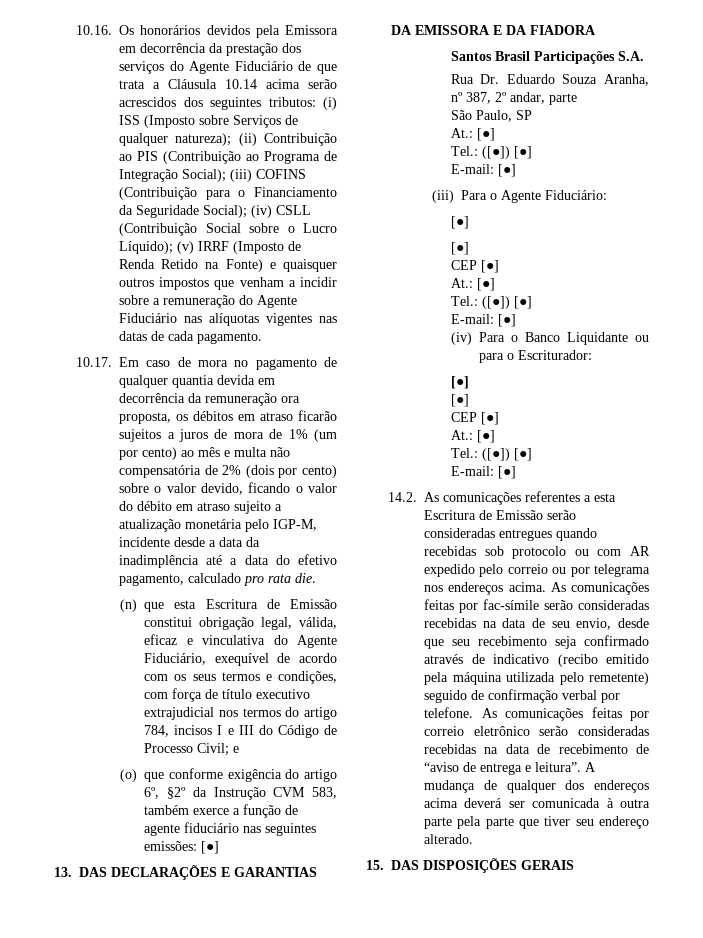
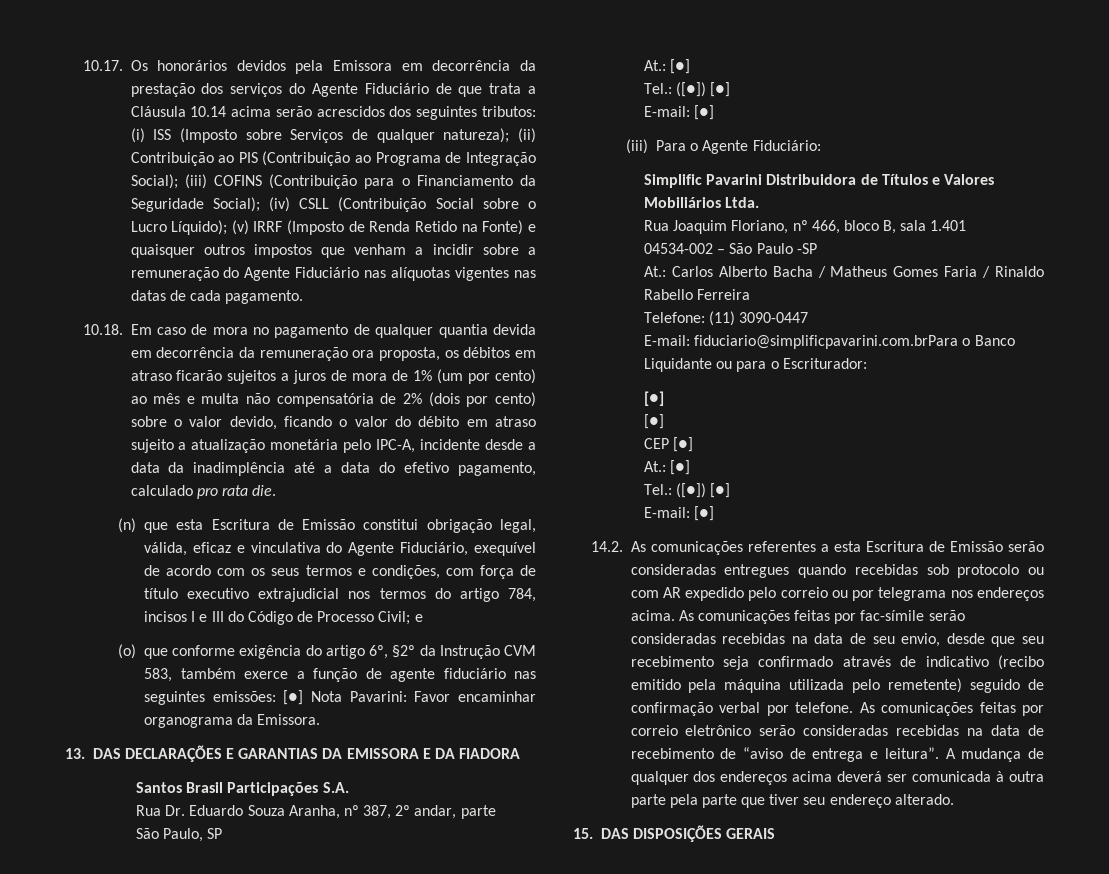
- 10.16. Os honorários devidos pela Emissora em decorrência da prestação dos serviços do Agente Fiduciário de que trata a Cláusula 10.14 acima serão acrescidos dos seguintes tributos:
+ 10.17. Os honorários devidos pela Emissora em decorrência da prestação dos serviços do Agente Fiduciário de que trata a Cláusula 10.14 acima serão acrescidos dos seguintes tributos:
- 10.17. Em caso de mora no pagamento de qualquer quantia devida em decorrência da remuneração ora proposta, os débitos em atraso ficarão sujeitos a juros de mora de 1% (um por cento) ao mês e multa não compensatória de 2% (dois por cento) sobre o valor devido, ficando o valor do débito em atraso sujeito a atualização monetária pelo IGP-M, incidente desde a data da inadimplência até a data do efetivo pagamento, calculado pro rata die.
+ 10.18. Em caso de mora no pagamento de qualquer quantia devida em decorrência da remuneração ora proposta, os débitos em atraso ficarão sujeitos a juros de mora de 1% (um por cento) ao mês e multa não compensatória de 2% (dois por cento) sobre o valor devido, ficando o valor do débito em atraso sujeito a atualização monetária pelo IPC-A, incidente desde a data da inadimplência até a data do efetivo pagamento, calculado pro rata die.
- (o) que conforme exigência do artigo 6º, §2º da Instrução CVM 583, também exerce a função de agente fiduciário nas seguintes emissões: [●]
+ (o) que conforme exigência do artigo 6º, §2º da Instrução CVM 583, também exerce a função de agente fiduciário nas seguintes emissões: [●] Nota Pavarini: Favor encaminhar organograma da Emissora.
  (iii) Para o Agente Fiduciário:
- [●]
- [●]
- CEP [●]
- At.: [●]
- Tel.: ([●]) [●]
- E-mail: [●]
- (iv) Para o Banco Liquidante ou para o Escriturador:
+ Simplific Pavarini Distribuidora de Títulos e Valores Mobiliários Ltda.
+ Rua Joaquim Floriano, nº 466, bloco B, sala 1.401
+ 04534-002 – São Paulo -SP
+ At.: Carlos Alberto Bacha / Matheus Gomes Faria / Rinaldo Rabello Ferreira
+ Telefone: (11) 3090-0447
+ E-mail: fiduciario@simplificpavarini.com.brPara o Banco Liquidante ou para o Escriturador:

